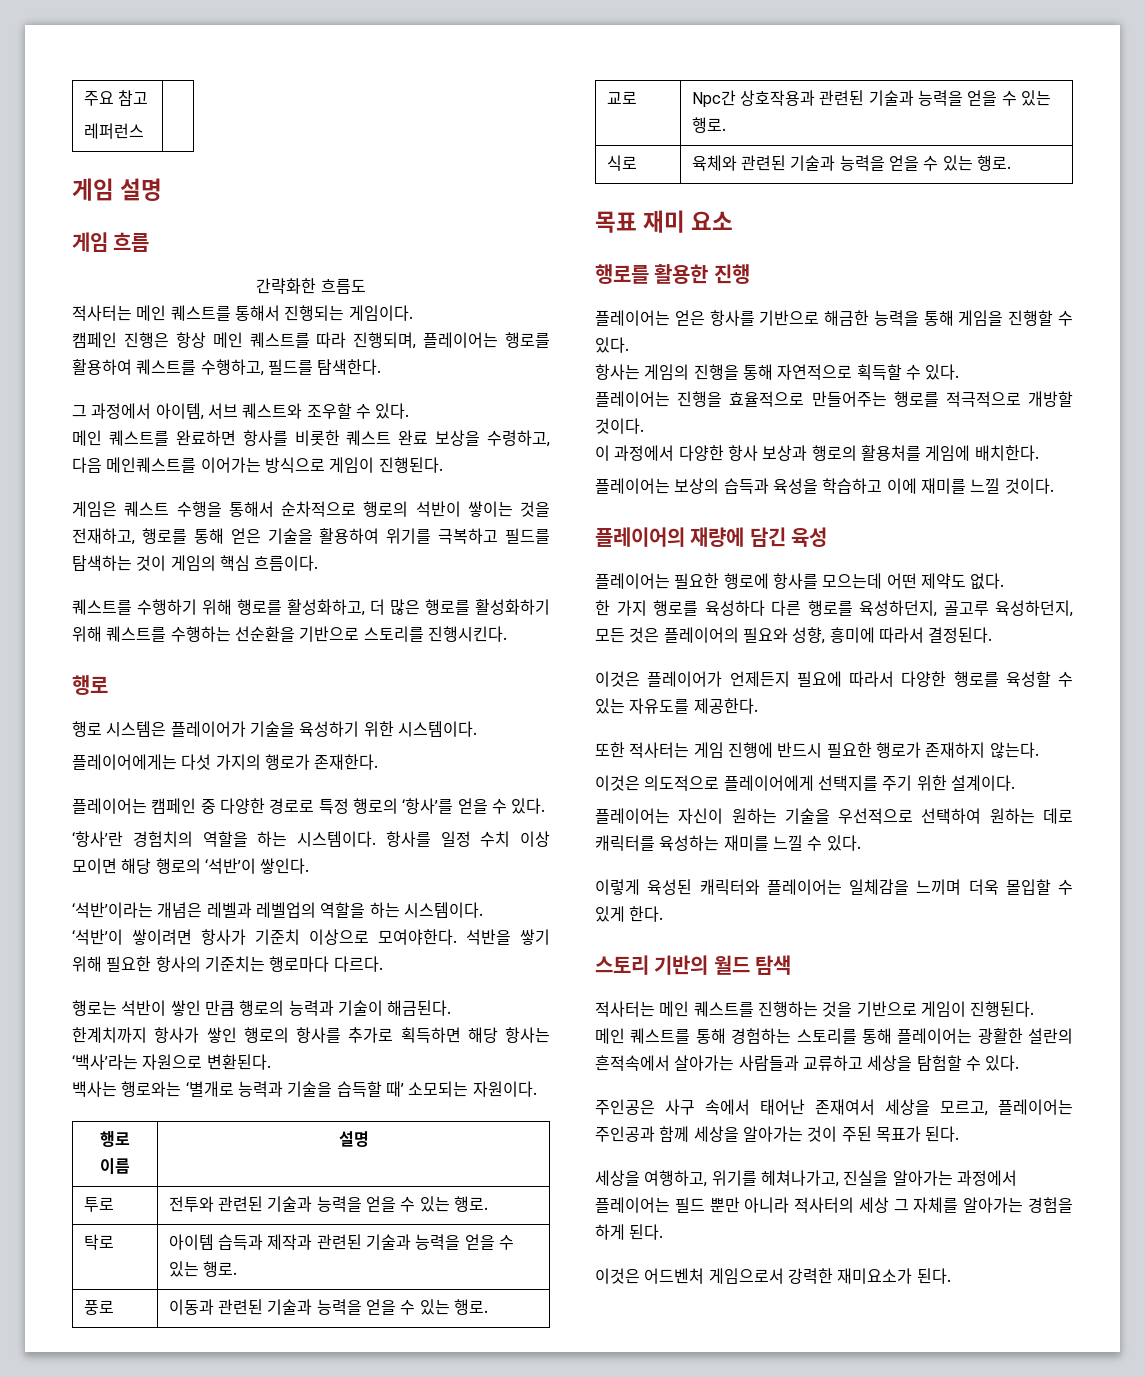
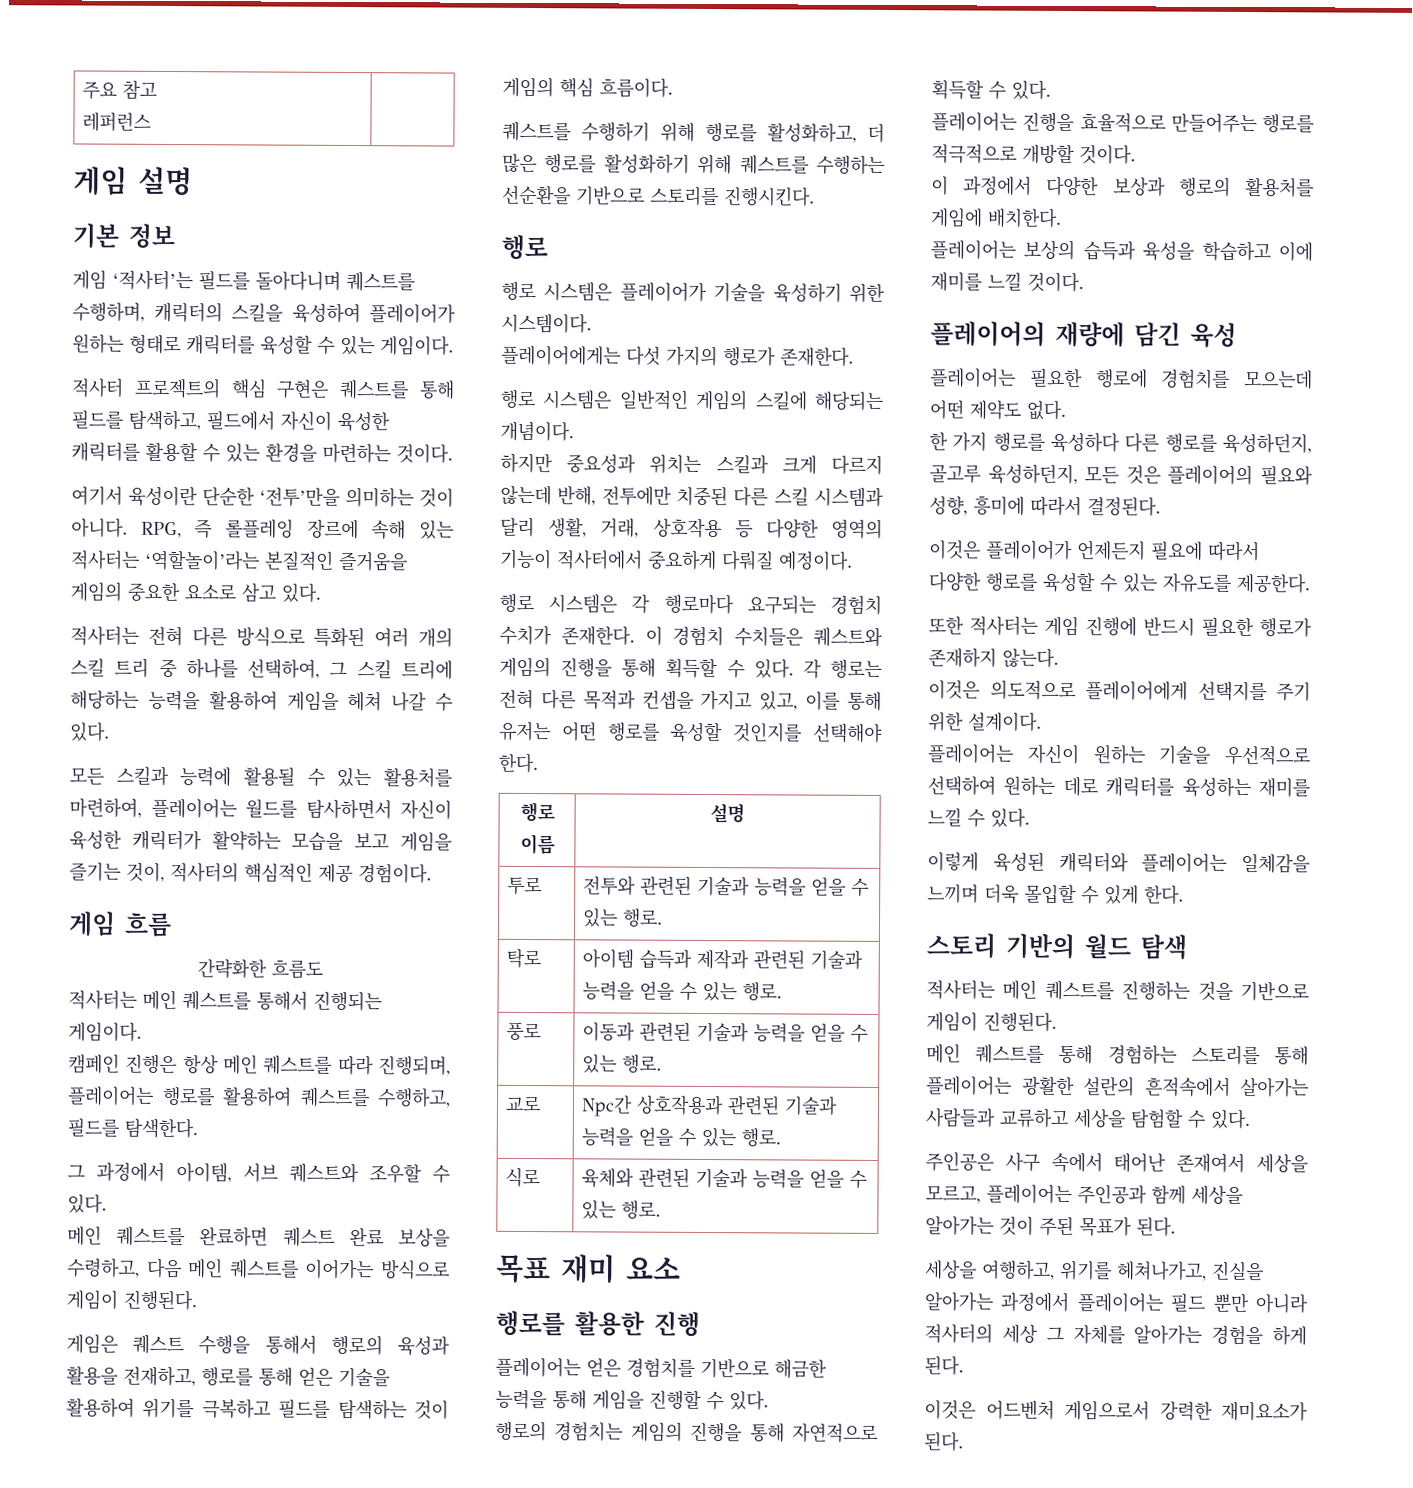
+ 기본 정보
+ 게임 ‘적사터’는 필드를 돌아다니며 퀘스트를 수행하며, 캐릭터의 스킬을 육성하여 플레이어가 원하는 형태로 캐릭터를 육성할 수 있는 게임이다.
+ 적사터 프로젝트의 핵심 구현은 퀘스트를 통해 필드를 탐색하고, 필드에서 자신이 육성한 캐릭터를 활용할 수 있는 환경을 마련하는 것이다.
+ 여기서 육성이란 단순한 ‘전투’만을 의미하는 것이 아니다. RPG, 즉 롤플레잉 장르에 속해 있는 적사터는 ‘역할놀이’라는 본질적인 즐거움을 게임의 중요한 요소로 삼고 있다.
+ 적사터는 전혀 다른 방식으로 특화된 여러 개의 스킬 트리 중 하나를 선택하여, 그 스킬 트리에 해당하는 능력을 활용하여 게임을 헤쳐 나갈 수 있다.
+ 모든 스킬과 능력에 활용될 수 있는 활용처를 마련하여, 플레이어는 월드를 탐사하면서 자신이 육성한 캐릭터가 활약하는 모습을 보고 게임을 즐기는 것이, 적사터의 핵심적인 제공 경험이다.
- 메인 퀘스트를 완료하면 항사를 비롯한 퀘스트 완료 보상을 수령하고, 다음 메인퀘스트를 이어가는 방식으로 게임이 진행된다.
+ 메인 퀘스트를 완료하면 퀘스트 완료 보상을 수령하고, 다음 메인 퀘스트를 이어가는 방식으로 게임이 진행된다.
- 게임은 퀘스트 수행을 통해서 순차적으로 행로의 석반이 쌓이는 것을 전재하고, 행로를 통해 얻은 기술을 활용하여 위기를 극복하고 필드를 탐색하는 것이 게임의 핵심 흐름이다.
+ 게임은 퀘스트 수행을 통해서 행로의 육성과 활용을 전재하고, 행로를 통해 얻은 기술을 활용하여 위기를 극복하고 필드를 탐색하는 것이 게임의 핵심 흐름이다.
- 플레이어는 캠페인 중 다양한 경로로 특정 행로의 ‘항사’를 얻을 수 있다.
- ‘항사’란 경험치의 역할을 하는 시스템이다. 항사를 일정 수치 이상 모이면 해당 행로의 ‘석반’이 쌓인다.
- ‘석반’이라는 개념은 레벨과 레벨업의 역할을 하는 시스템이다.
- ‘석반’이 쌓이려면 항사가 기준치 이상으로 모여야한다. 석반을 쌓기 위해 필요한 항사의 기준치는 행로마다 다르다.
- 행로는 석반이 쌓인 만큼 행로의 능력과 기술이 해금된다.
- 한계치까지 항사가 쌓인 행로의 항사를 추가로 획득하면 해당 항사는 ‘백사’라는 자원으로 변환된다.
- 백사는 행로와는 ‘별개로 능력과 기술을 습득할 때’ 소모되는 자원이다.
+ 행로 시스템은 일반적인 게임의 스킬에 해당되는 개념이다.
+ 하지만 중요성과 위치는 스킬과 크게 다르지 않는데 반해, 전투에만 치중된 다른 스킬 시스템과 달리 생활, 거래, 상호작용 등 다양한 영역의 기능이 적사터에서 중요하게 다뤄질 예정이다.
+ 행로 시스템은 각 행로마다 요구되는 경험치 수치가 존재한다. 이 경험치 수치들은 퀘스트와 게임의 진행을 통해 획득할 수 있다. 각 행로는 전혀 다른 목적과 컨셉을 가지고 있고, 이를 통해 유저는 어떤 행로를 육성할 것인지를 선택해야 한다.
- 플레이어는 얻은 항사를 기반으로 해금한 능력을 통해 게임을 진행할 수 있다.
+ 플레이어는 얻은 경험치를 기반으로 해금한 능력을 통해 게임을 진행할 수 있다.
- 항사는 게임의 진행을 통해 자연적으로 획득할 수 있다.
+ 행로의 경험치는 게임의 진행을 통해 자연적으로 획득할 수 있다.
- 이 과정에서 다양한 항사 보상과 행로의 활용처를 게임에 배치한다.
+ 이 과정에서 다양한 보상과 행로의 활용처를 게임에 배치한다.
- 플레이어는 필요한 행로에 항사를 모으는데 어떤 제약도 없다.
+ 플레이어는 필요한 행로에 경험치를 모으는데 어떤 제약도 없다.

